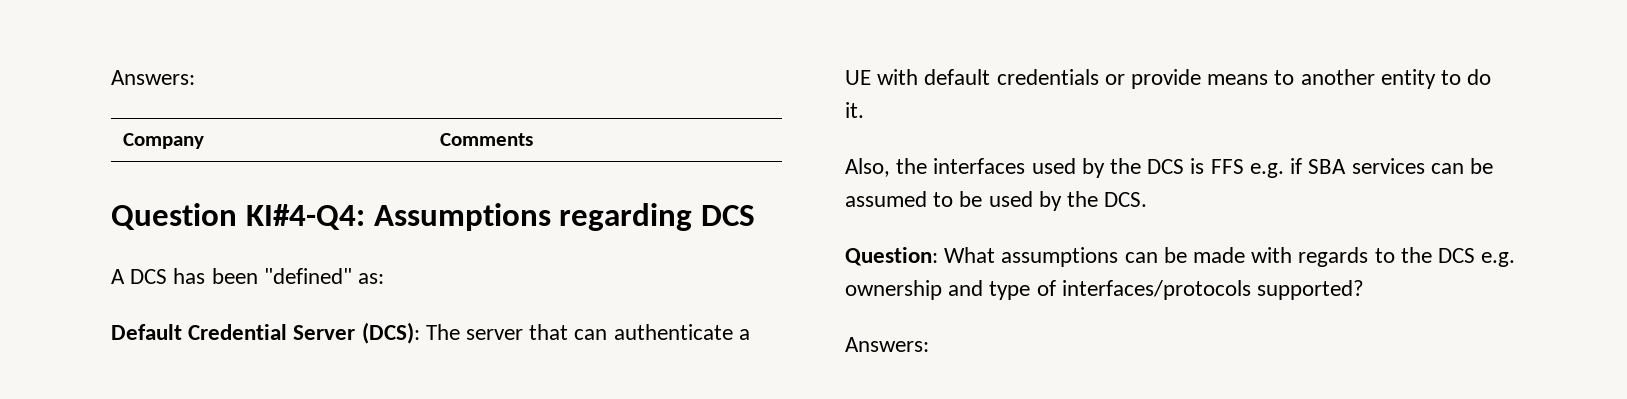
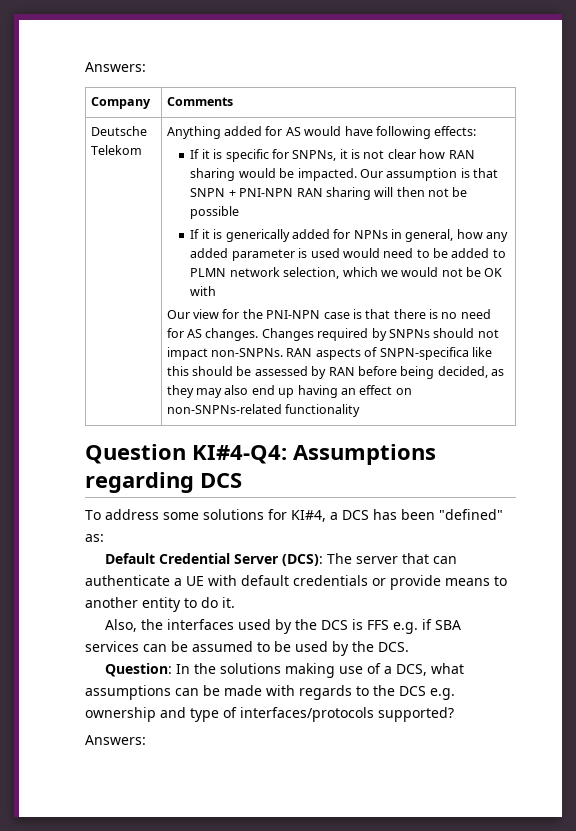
+ Deutsche Telekom | Anything added for AS would have following effects:
+ If it is specific for SNPNs, it is not clear how RAN sharing would be impacted. Our assumption is that SNPN + PNI-NPN RAN sharing will then not be possible
+ If it is generically added for NPNs in general, how any added parameter is used would need to be added to PLMN network selection, which we would not be OK with
+ Our view for the PNI-NPN case is that there is no need for AS changes. Changes required by SNPNs should not impact non-SNPNs. RAN aspects of SNPN-specifica like this should be assessed by RAN before being decided, as they may also end up having an effect on non-SNPNs-related functionality
- A DCS has been "defined" as:
+ To address some solutions for KI#4, a DCS has been "defined" as:
- Question: What assumptions can be made with regards to the DCS e.g. ownership and type of interfaces/protocols supported?
+ Question: In the solutions making use of a DCS, what assumptions can be made with regards to the DCS e.g. ownership and type of interfaces/protocols supported?

